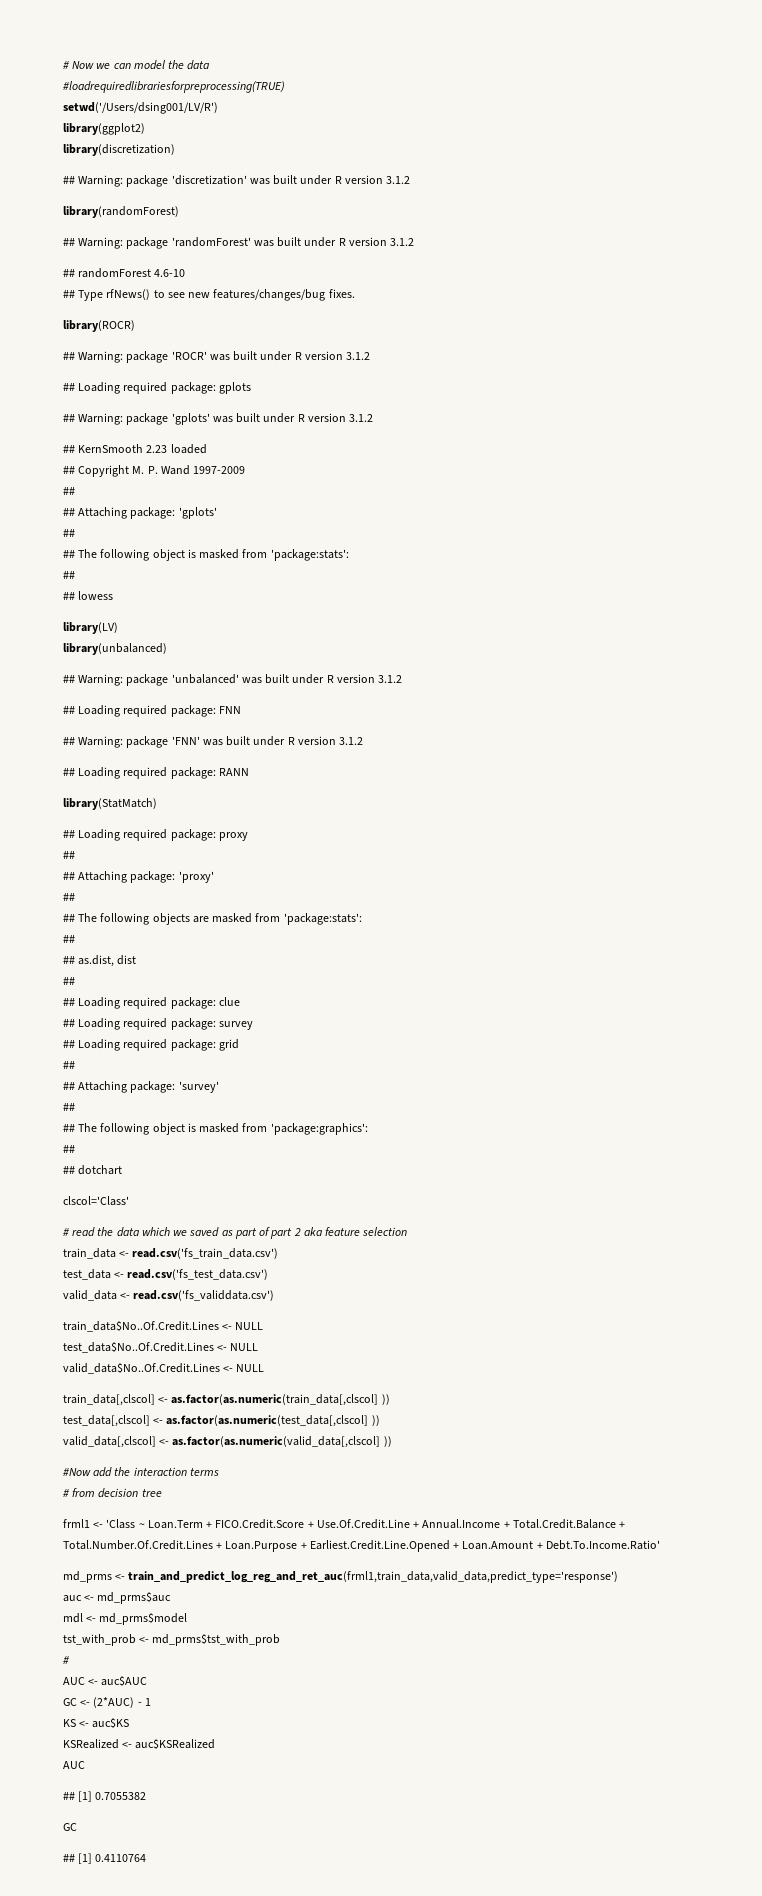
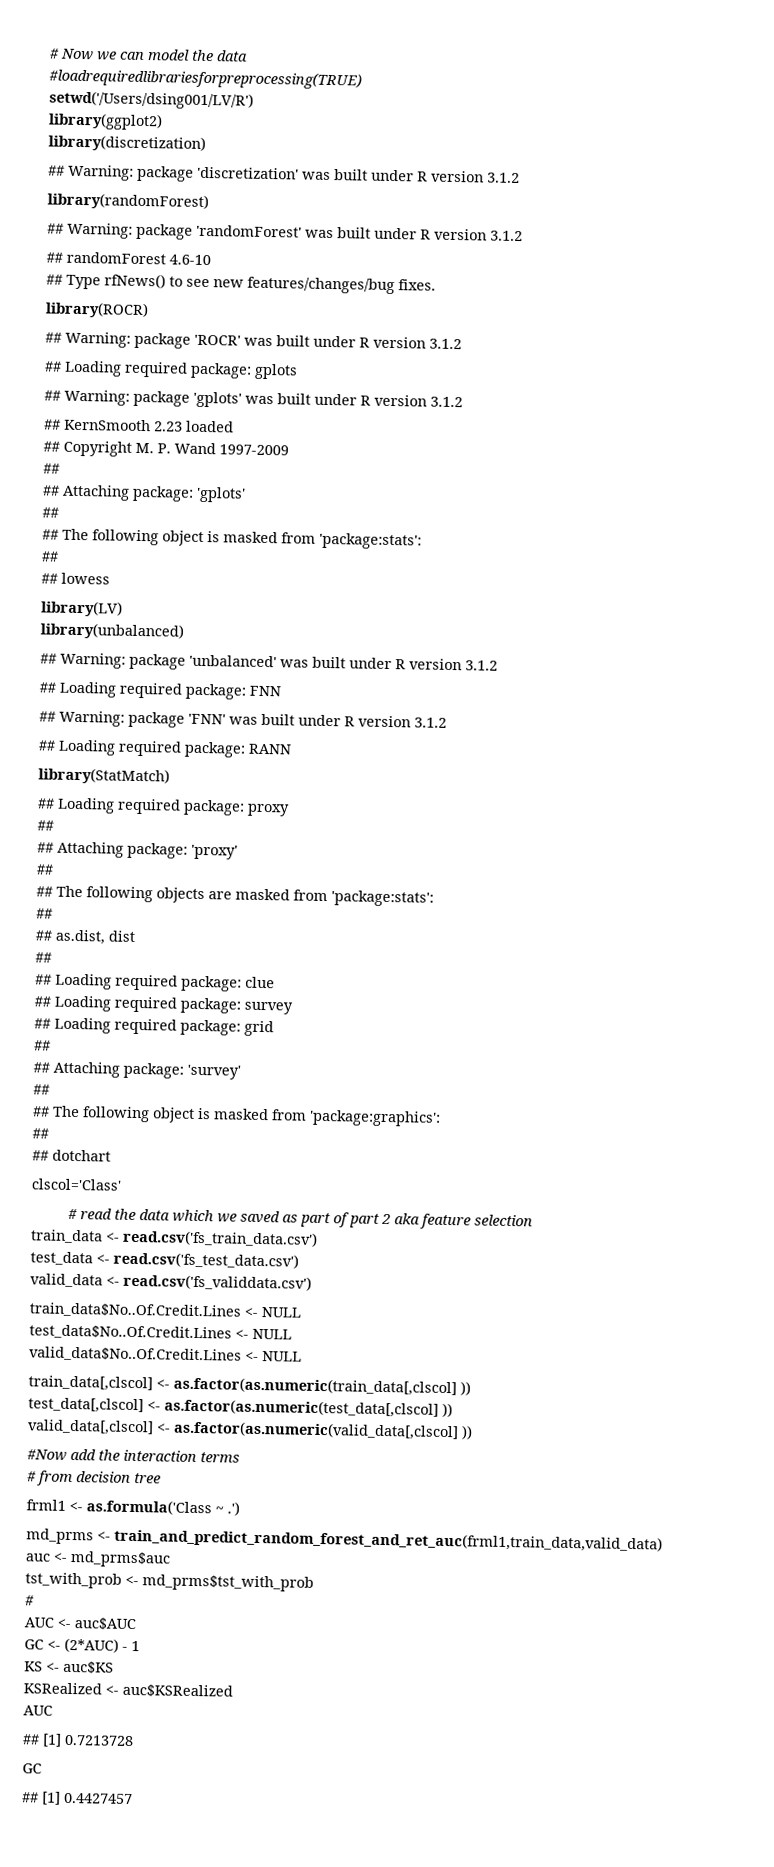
- frml1 <- 'Class ~ Loan.Term + FICO.Credit.Score + Use.Of.Credit.Line + Annual.Income + Total.Credit.Balance + Total.Number.Of.Credit.Lines + Loan.Purpose + Earliest.Credit.Line.Opened + Loan.Amount + Debt.To.Income.Ratio'
+ frml1 <- as.formula('Class ~ .')
- md_prms <- train_and_predict_log_reg_and_ret_auc(frml1,train_data,valid_data,predict_type='response')
+ md_prms <- train_and_predict_random_forest_and_ret_auc(frml1,train_data,valid_data)
- mdl <- md_prms$model
- ## [1] 0.7055382
+ ## [1] 0.7213728
- ## [1] 0.4110764
+ ## [1] 0.4427457

